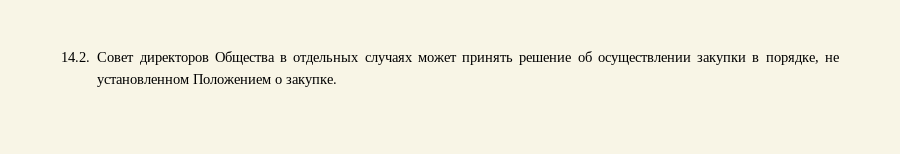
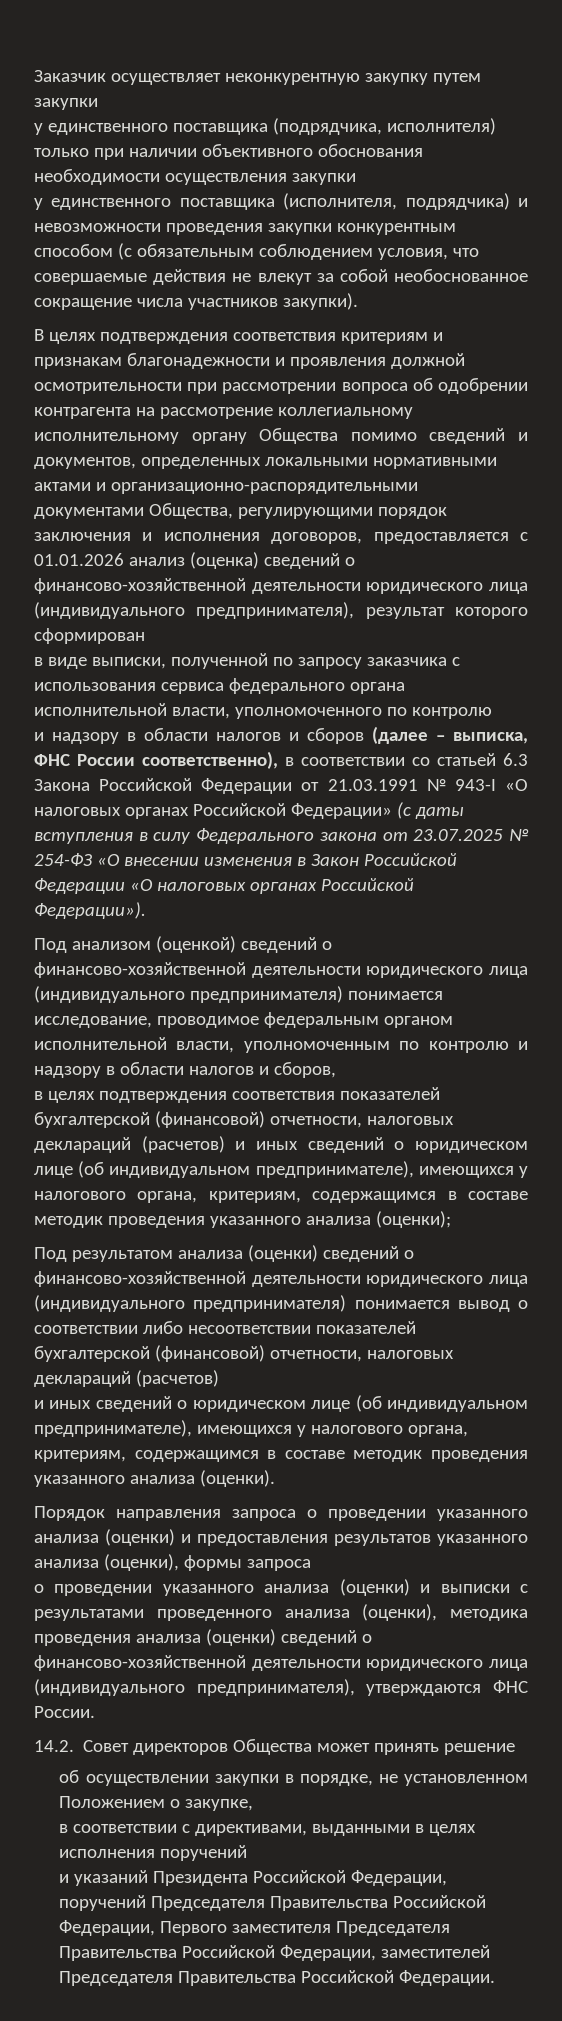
+ Заказчик осуществляет неконкурентную закупку путем закупки
+ у единственного поставщика (подрядчика, исполнителя) только при наличии объективного обоснования необходимости осуществления закупки
+ у единственного поставщика (исполнителя, подрядчика) и невозможности проведения закупки конкурентным способом (с обязательным соблюдением условия, что совершаемые действия не влекут за собой необоснованное сокращение числа участников закупки).
+ В целях подтверждения соответствия критериям и признакам благонадежности и проявления должной осмотрительности при рассмотрении вопроса об одобрении контрагента на рассмотрение коллегиальному исполнительному органу Общества помимо сведений и документов, определенных локальными нормативными актами и организационно-распорядительными документами Общества, регулирующими порядок заключения и исполнения договоров, предоставляется с 01.01.2026 анализ (оценка) сведений о финансово-хозяйственной деятельности юридического лица (индивидуального предпринимателя), результат которого сформирован
+ в виде выписки, полученной по запросу заказчика с использования сервиса федерального органа исполнительной власти, уполномоченного по контролю
+ и надзору в области налогов и сборов (далее – выписка, ФНС России соответственно), в соответствии со статьей 6.3 Закона Российской Федерации от 21.03.1991 № 943-I «О налоговых органах Российской Федерации» (с даты вступления в силу Федерального закона от 23.07.2025 № 254-ФЗ «О внесении изменения в Закон Российской Федерации «О налоговых органах Российской Федерации»).
+ Под анализом (оценкой) сведений о финансово-хозяйственной деятельности юридического лица (индивидуального предпринимателя) понимается исследование, проводимое федеральным органом исполнительной власти, уполномоченным по контролю и надзору в области налогов и сборов,
+ в целях подтверждения соответствия показателей бухгалтерской (финансовой) отчетности, налоговых деклараций (расчетов) и иных сведений о юридическом лице (об индивидуальном предпринимателе), имеющихся у налогового органа, критериям, содержащимся в составе методик проведения указанного анализа (оценки);
+ Под результатом анализа (оценки) сведений о финансово-хозяйственной деятельности юридического лица (индивидуального предпринимателя) понимается вывод о соответствии либо несоответствии показателей бухгалтерской (финансовой) отчетности, налоговых деклараций (расчетов)
+ и иных сведений о юридическом лице (об индивидуальном предпринимателе), имеющихся у налогового органа, критериям, содержащимся в составе методик проведения указанного анализа (оценки).
+ Порядок направления запроса о проведении указанного анализа (оценки) и предоставления результатов указанного анализа (оценки), формы запроса
+ о проведении указанного анализа (оценки) и выписки с результатами проведенного анализа (оценки), методика проведения анализа (оценки) сведений о финансово-хозяйственной деятельности юридического лица (индивидуального предпринимателя), утверждаются ФНС России.
- 14.2. Совет директоров Общества в отдельных случаях может принять решение об осуществлении закупки в порядке, не установленном Положением о закупке.
+ 14.2. Совет директоров Общества может принять решение
+ об осуществлении закупки в порядке, не установленном Положением о закупке,
+ в соответствии с директивами, выданными в целях исполнения поручений
+ и указаний Президента Российской Федерации, поручений Председателя Правительства Российской Федерации, Первого заместителя Председателя Правительства Российской Федерации, заместителей Председателя Правительства Российской Федерации.

